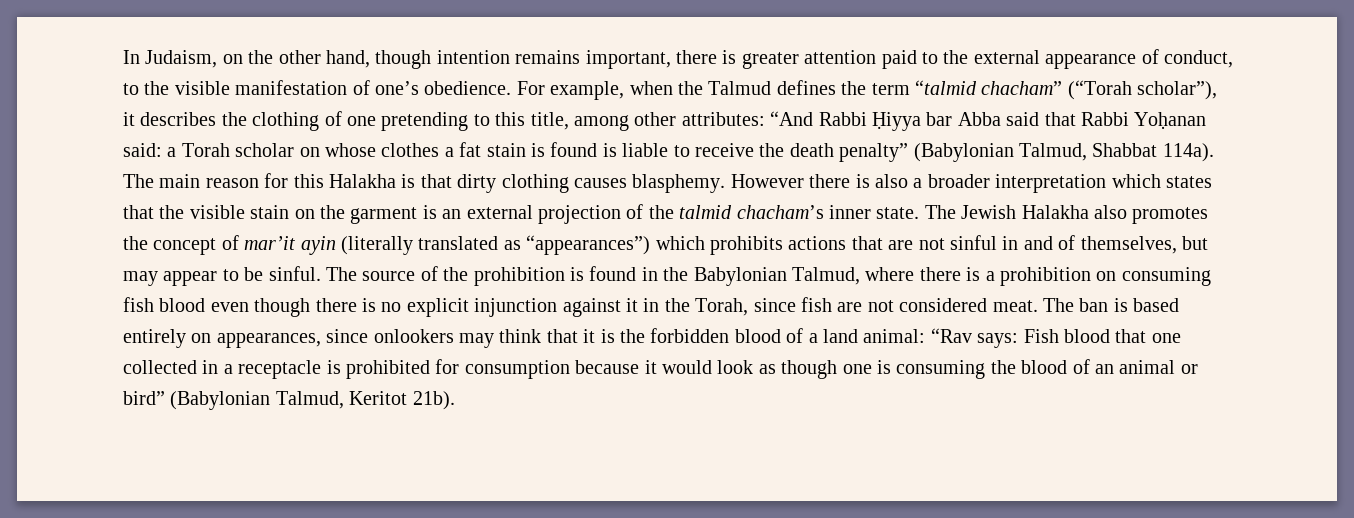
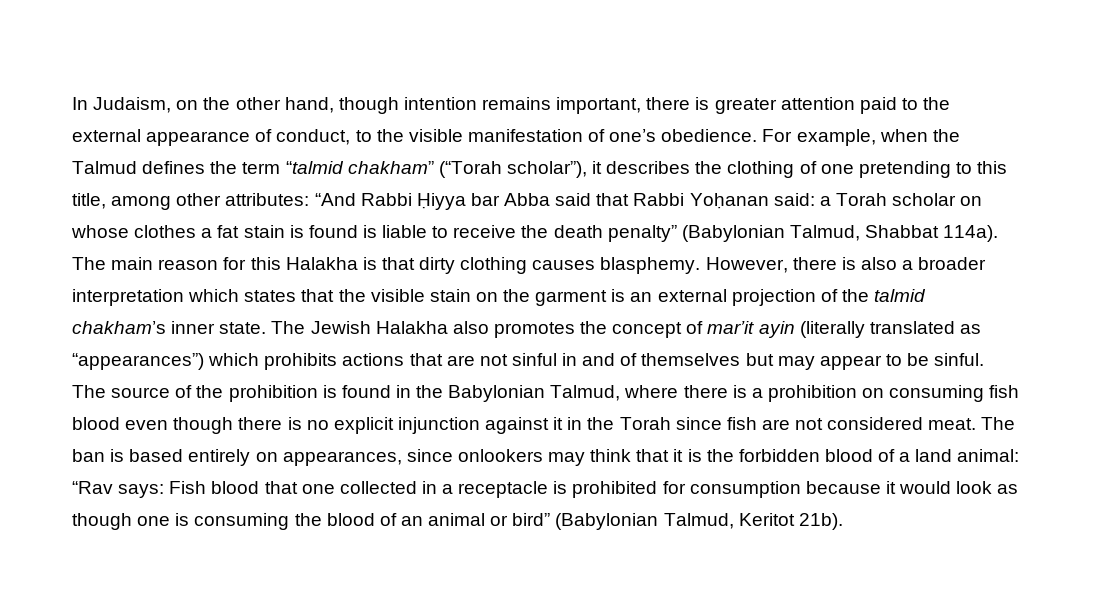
- For example, when the Talmud defines the term “talmid chacham” (“Torah scholar”), it describes the clothing of one pretending to this title, among other attributes: “And Rabbi Ḥiyya bar Abba said that Rabbi Yoḥanan said: a Torah scholar on whose clothes a fat stain is found is liable to receive the death penalty” (Babylonian Talmud, Shabbat 114a).
+ For example, when the Talmud defines the term “talmid chakham” (“Torah scholar”), it describes the clothing of one pretending to this title, among other attributes: “And Rabbi Ḥiyya bar Abba said that Rabbi Yoḥanan said: a Torah scholar on whose clothes a fat stain is found is liable to receive the death penalty” (Babylonian Talmud, Shabbat 114a).
- However there is also a broader interpretation which states that the visible stain on the garment is an external projection of the talmid chacham’s inner state.
+ However, there is also a broader interpretation which states that the visible stain on the garment is an external projection of the talmid chakham’s inner state.
- The Jewish Halakha also promotes the concept of mar’it ayin (literally translated as “appearances”) which prohibits actions that are not sinful in and of themselves, but may appear to be sinful.
+ The Jewish Halakha also promotes the concept of mar’it ayin (literally translated as “appearances”) which prohibits actions that are not sinful in and of themselves but may appear to be sinful.
- The source of the prohibition is found in the Babylonian Talmud, where there is a prohibition on consuming fish blood even though there is no explicit injunction against it in the Torah, since fish are not considered meat.
+ The source of the prohibition is found in the Babylonian Talmud, where there is a prohibition on consuming fish blood even though there is no explicit injunction against it in the Torah since fish are not considered meat.

